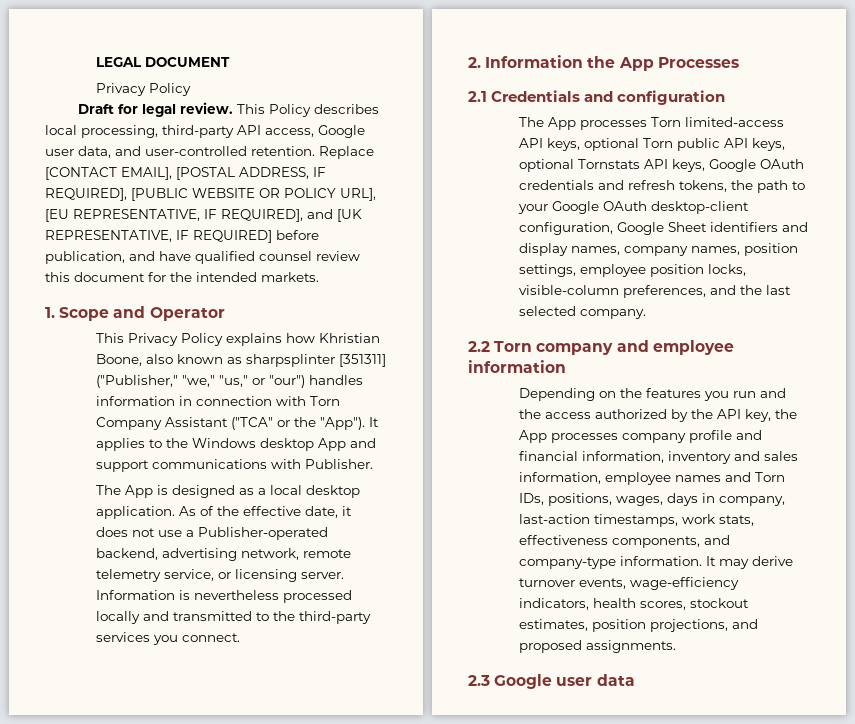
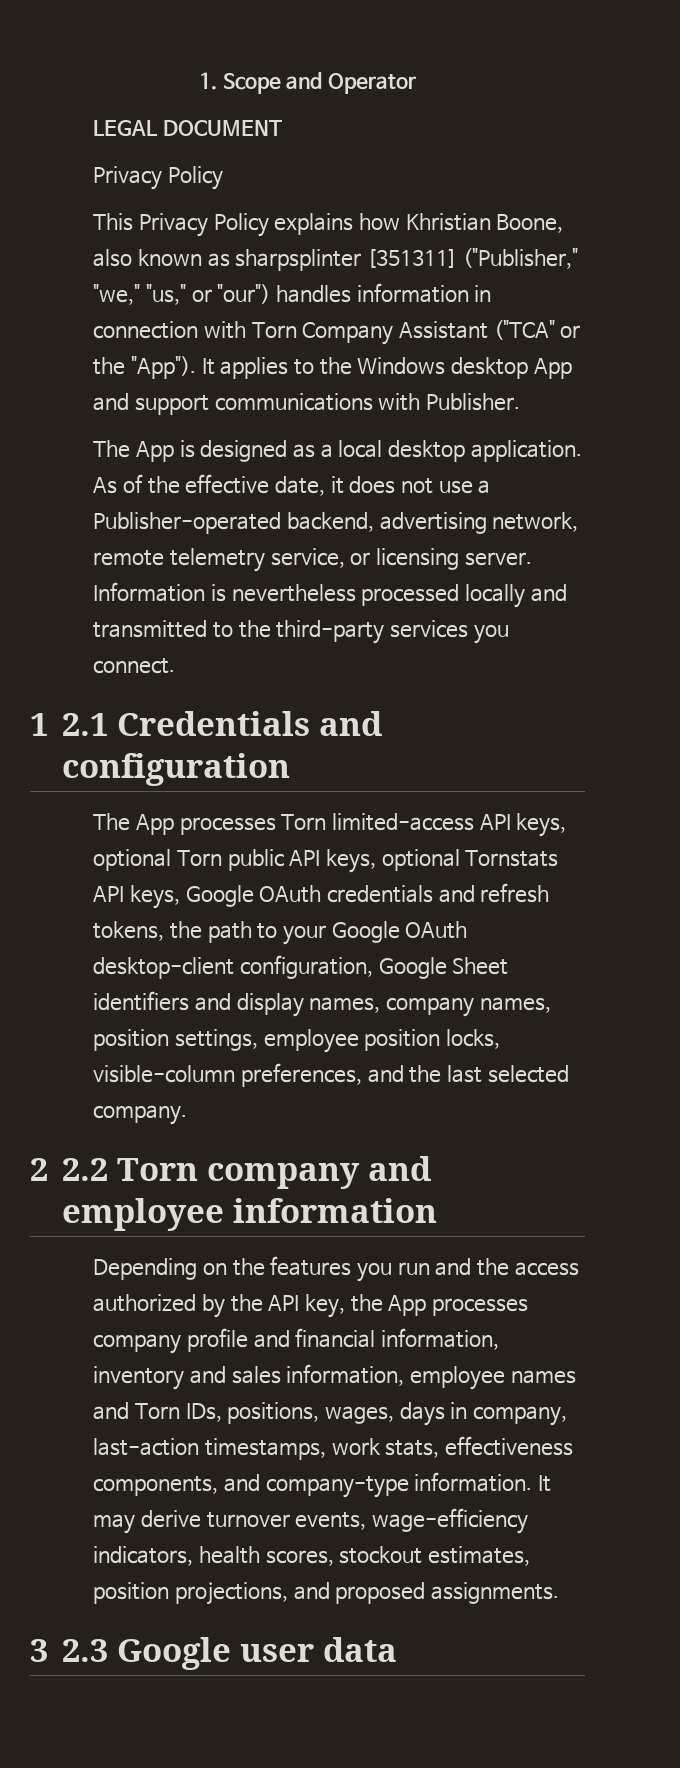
+ 1. Scope and Operator
- Draft for legal review. This Policy describes local processing, third-party API access, Google user data, and user-controlled retention. Replace [CONTACT EMAIL], [POSTAL ADDRESS, IF REQUIRED], [PUBLIC WEBSITE OR POLICY URL], [EU REPRESENTATIVE, IF REQUIRED], and [UK REPRESENTATIVE, IF REQUIRED] before publication, and have qualified counsel review this document for the intended markets.
- 1. Scope and Operator
- 2. Information the App Processes
- 2.1 Credentials and configuration
+ 1 2.1 Credentials and configuration
- 2.2 Torn company and employee information
+ 2 2.2 Torn company and employee information
- 2.3 Google user data
+ 3 2.3 Google user data

